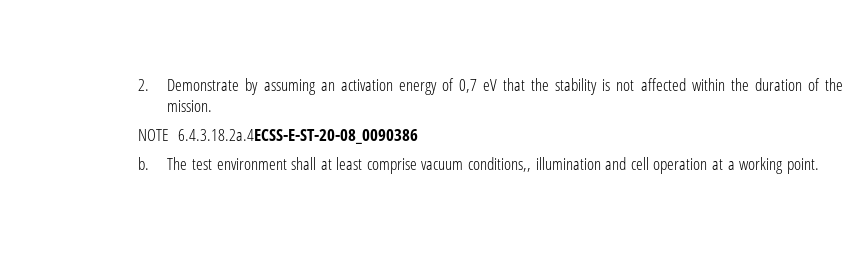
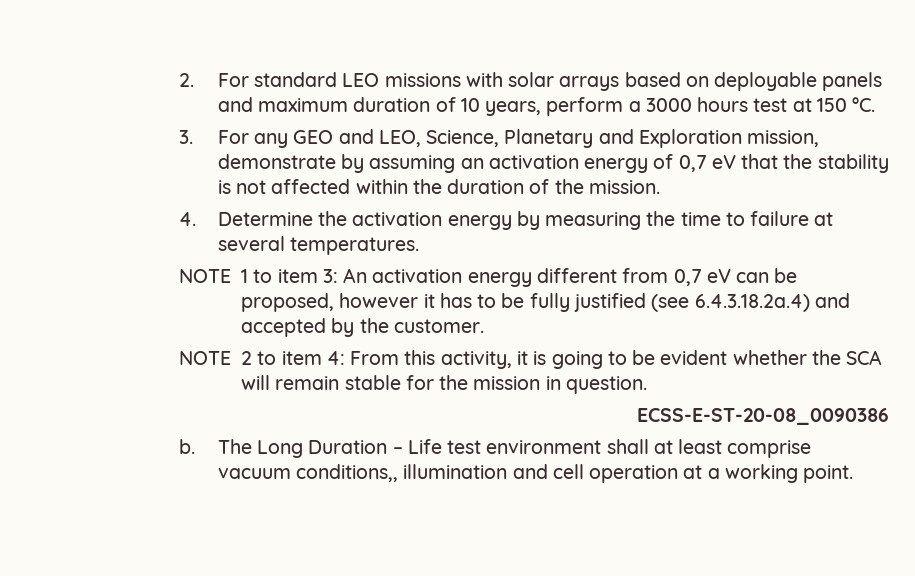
- 2. Demonstrate by assuming an activation energy of 0,7 eV that the stability is not affected within the duration of the mission.
+ 2. For standard LEO missions with solar arrays based on deployable panels and maximum duration of 10 years, perform a 3000 hours test at 150 °C.
+ 3. For any GEO and LEO, Science, Planetary and Exploration mission, demonstrate by assuming an activation energy of 0,7 eV that the stability is not affected within the duration of the mission.
- NOTE 6.4.3.18.2a.4ECSS-E-ST-20-08_0090386
- b. The test environment shall at least comprise vacuum conditions,, illumination and cell operation at a working point.
+ 4. Determine the activation energy by measuring the time to failure at several temperatures.
+ NOTE 1 to item 3: An activation energy different from 0,7 eV can be proposed, however it has to be fully justified (see 6.4.3.18.2a.4) and accepted by the customer.
+ NOTE 2 to item 4: From this activity, it is going to be evident whether the SCA will remain stable for the mission in question.
+ ECSS-E-ST-20-08_0090386
+ b. The Long Duration – Life test environment shall at least comprise vacuum conditions,, illumination and cell operation at a working point.

